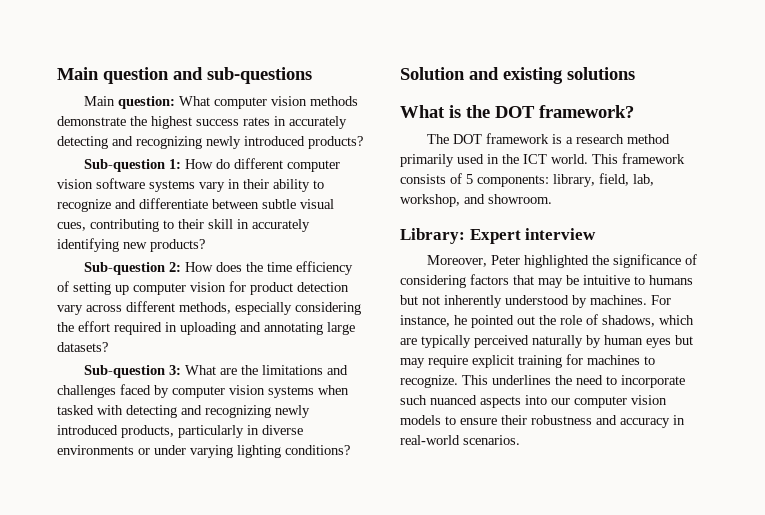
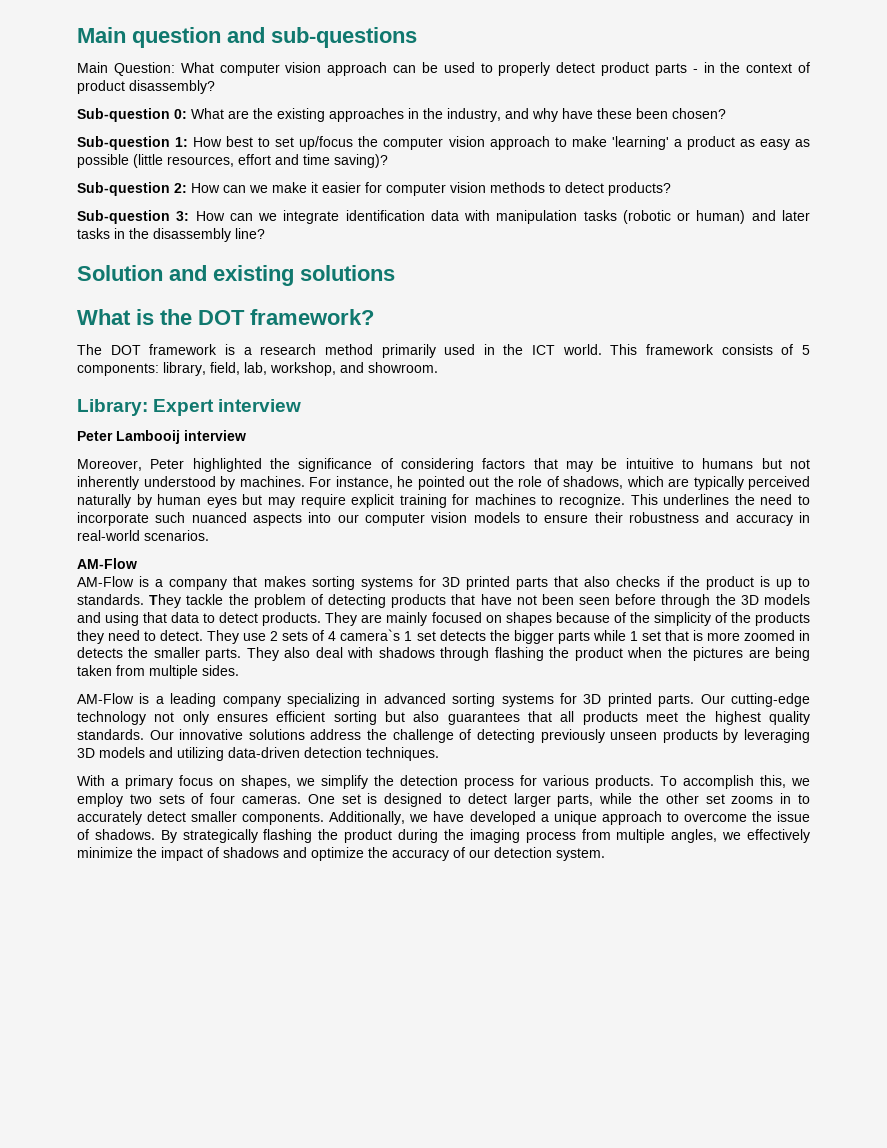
- Main question: What computer vision methods demonstrate the highest success rates in accurately detecting and recognizing newly introduced products?
- Sub-question 1: How do different computer vision software systems vary in their ability to recognize and differentiate between subtle visual cues, contributing to their skill in accurately identifying new products?
- Sub-question 2: How does the time efficiency of setting up computer vision for product detection vary across different methods, especially considering the effort required in uploading and annotating large datasets?
- Sub-question 3: What are the limitations and challenges faced by computer vision systems when tasked with detecting and recognizing newly introduced products, particularly in diverse environments or under varying lighting conditions?
+ Main Question: What computer vision approach can be used to properly detect product parts - in the context of product disassembly?
+ Sub-question 0: What are the existing approaches in the industry, and why have these been chosen?
+ Sub-question 1: How best to set up/focus the computer vision approach to make 'learning' a product as easy as possible (little resources, effort and time saving)?
+ Sub-question 2: How can we make it easier for computer vision methods to detect products?
+ Sub-question 3: How can we integrate identification data with manipulation tasks (robotic or human) and later tasks in the disassembly line?
+ Peter Lambooij interview
  This underlines the need to incorporate such nuanced aspects into our computer vision models to ensure their robustness and accuracy in real-world scenarios.
+ AM-Flow
+ AM-Flow is a company that makes sorting systems for 3D printed parts that also checks if the product is up to standards. They tackle the problem of detecting products that have not been seen before through the 3D models and using that data to detect products. They are mainly focused on shapes because of the simplicity of the products they need to detect. They use 2 sets of 4 camera`s 1 set detects the bigger parts while 1 set that is more zoomed in detects the smaller parts. They also deal with shadows through flashing the product when the pictures are being taken from multiple sides.
+ AM-Flow is a leading company specializing in advanced sorting systems for 3D printed parts. Our cutting-edge technology not only ensures efficient sorting but also guarantees that all products meet the highest quality standards. Our innovative solutions address the challenge of detecting previously unseen products by leveraging 3D models and utilizing data-driven detection techniques.
+ With a primary focus on shapes, we simplify the detection process for various products. To accomplish this, we employ two sets of four cameras. One set is designed to detect larger parts, while the other set zooms in to accurately detect smaller components. Additionally, we have developed a unique approach to overcome the issue of shadows. By strategically flashing the product during the imaging process from multiple angles, we effectively minimize the impact of shadows and optimize the accuracy of our detection system.

